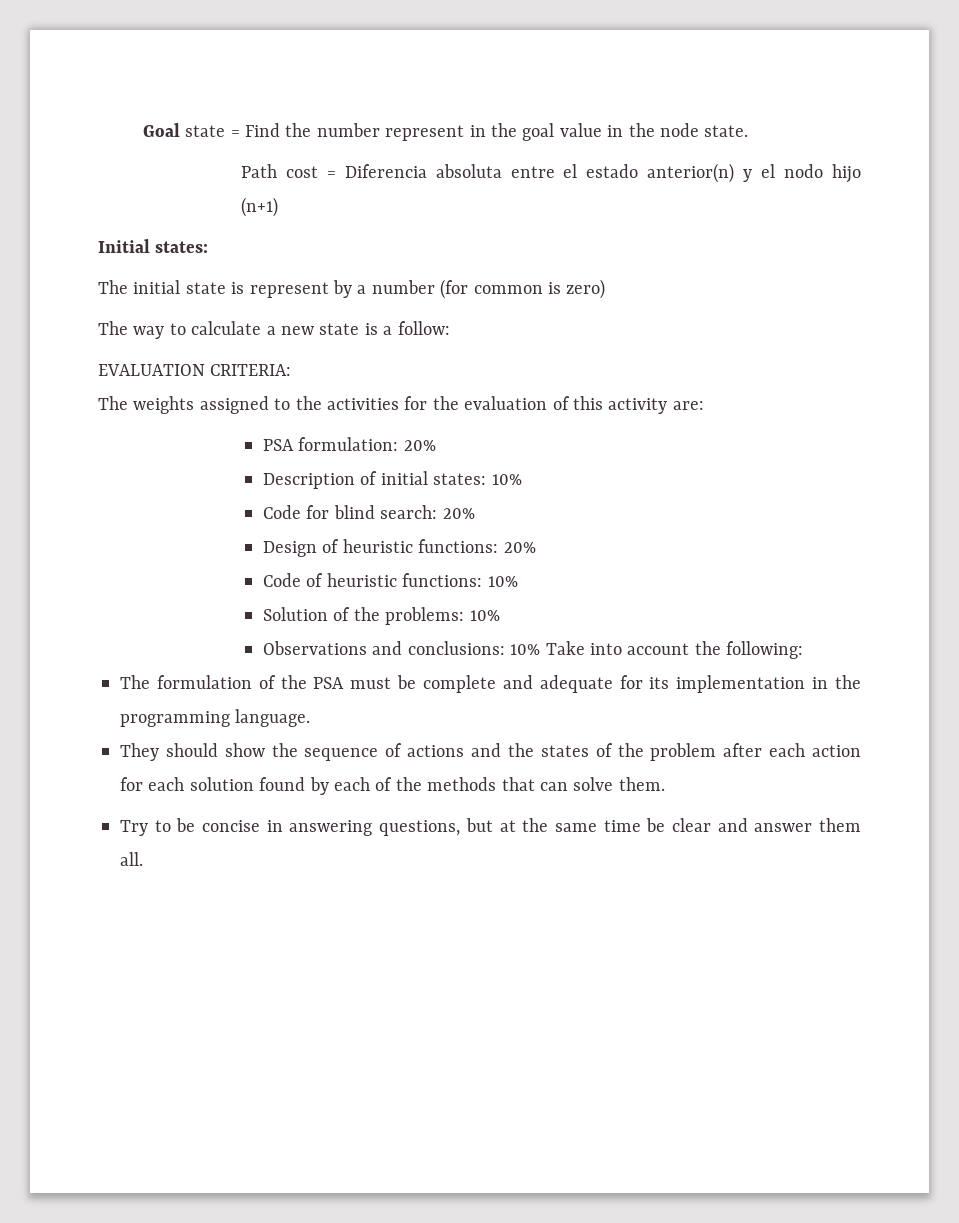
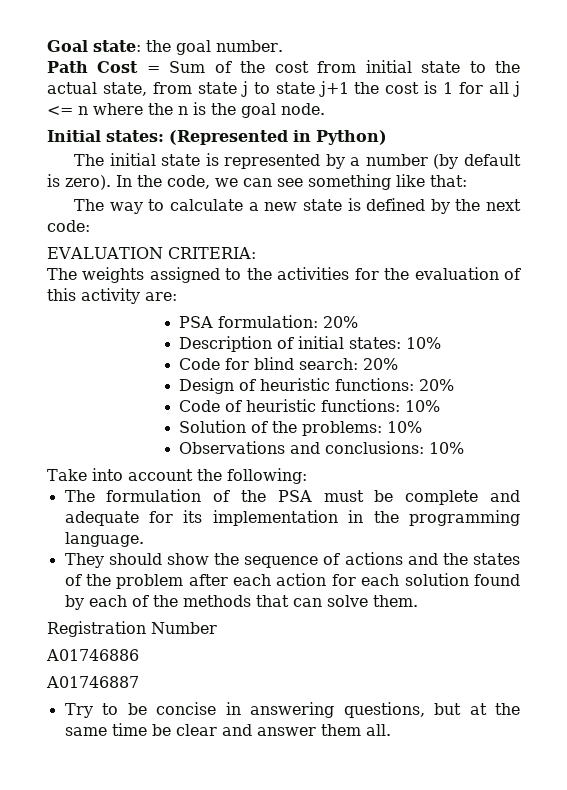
- Goal state = Find the number represent in the goal value in the node state.
- Path cost = Diferencia absoluta entre el estado anterior(n) y el nodo hijo (n+1)
+ Goal state: the goal number.
+ Path Cost = Sum of the cost from initial state to the actual state, from state j to state j+1 the cost is 1 for all j <= n where the n is the goal node.
- Initial states:
+ Initial states: (Represented in Python)
- The initial state is represent by a number (for common is zero)
+ The initial state is represented by a number (by default is zero). In the code, we can see something like that:
- The way to calculate a new state is a follow:
+ The way to calculate a new state is defined by the next code:
- Observations and conclusions: 10% Take into account the following:
+ Observations and conclusions: 10%
+ Take into account the following:
+ Registration Number
+ A01746886
+ A01746887

